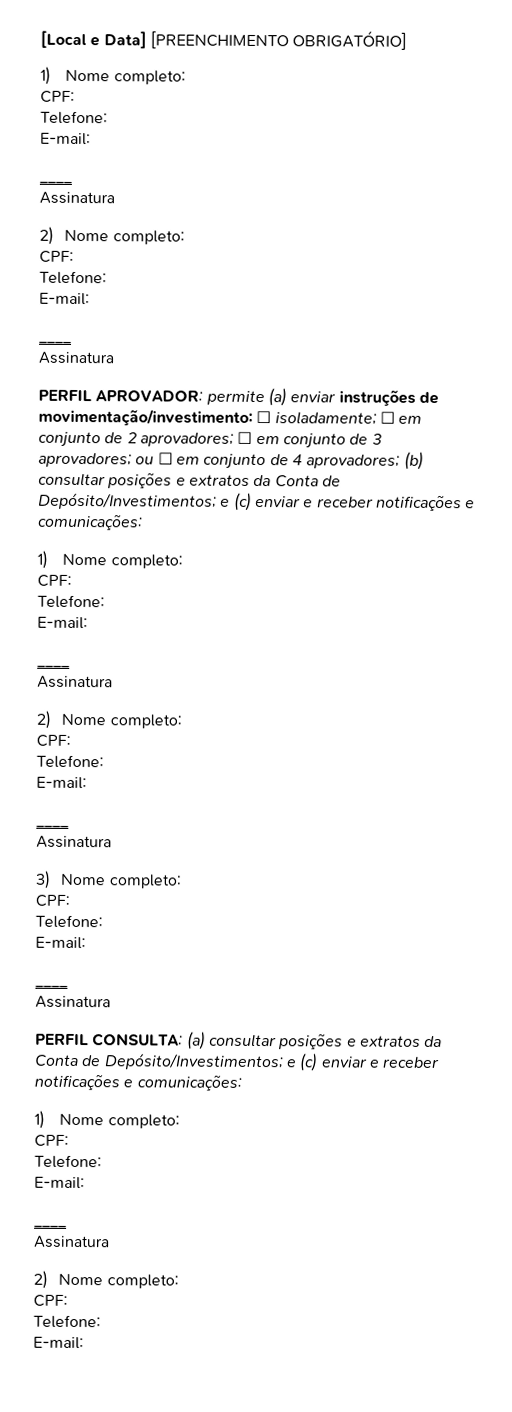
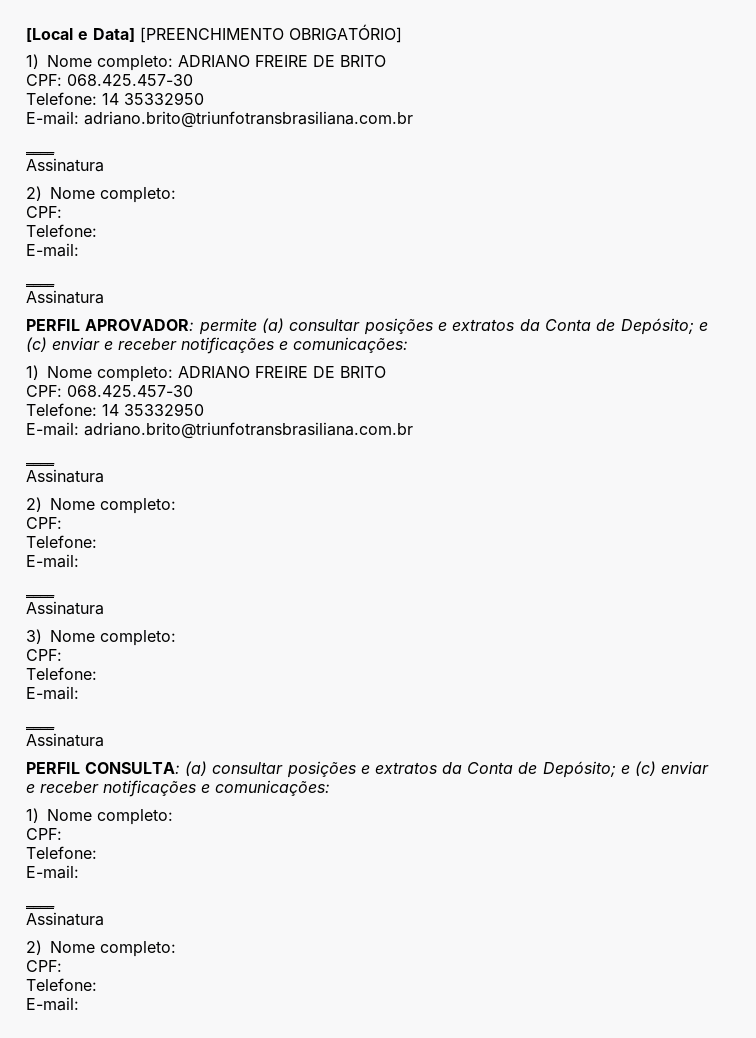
  [Local e Data] [PREENCHIMENTO OBRIGATÓRIO]
- 1) Nome completo:
- CPF:
- Telefone:
- E-mail:
+ 1) Nome completo: ADRIANO FREIRE DE BRITO
+ CPF: 068.425.457-30
+ Telefone: 14 35332950
+ E-mail: adriano.brito@triunfotransbrasiliana.com.br
- PERFIL APROVADOR: permite (a) enviar instruções de movimentação/investimento: ☐ isoladamente; ☐ em conjunto de 2 aprovadores; ☐ em conjunto de 3 aprovadores; ou ☐ em conjunto de 4 aprovadores; (b) consultar posições e extratos da Conta de Depósito/Investimentos; e (c) enviar e receber notificações e comunicações:
- 1) Nome completo:
- CPF:
- Telefone:
- E-mail:
+ PERFIL APROVADOR: permite (a) consultar posições e extratos da Conta de Depósito; e (c) enviar e receber notificações e comunicações:
+ 1) Nome completo: ADRIANO FREIRE DE BRITO
+ CPF: 068.425.457-30
+ Telefone: 14 35332950
+ E-mail: adriano.brito@triunfotransbrasiliana.com.br
- PERFIL CONSULTA: (a) consultar posições e extratos da Conta de Depósito/Investimentos; e (c) enviar e receber notificações e comunicações:
+ PERFIL CONSULTA: (a) consultar posições e extratos da Conta de Depósito; e (c) enviar e receber notificações e comunicações:

